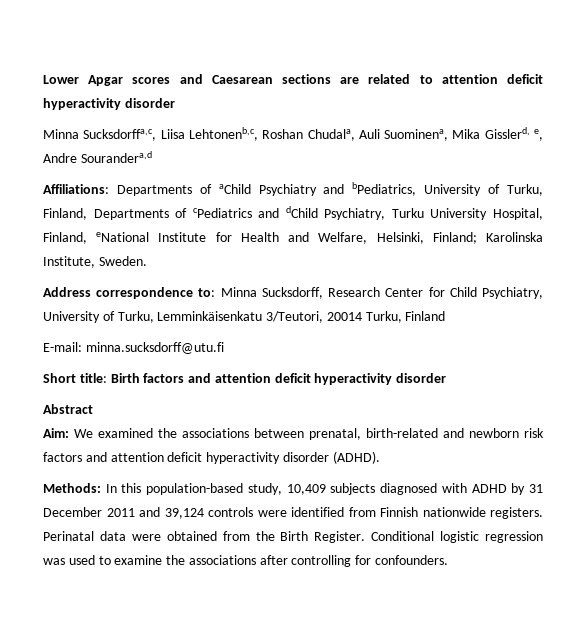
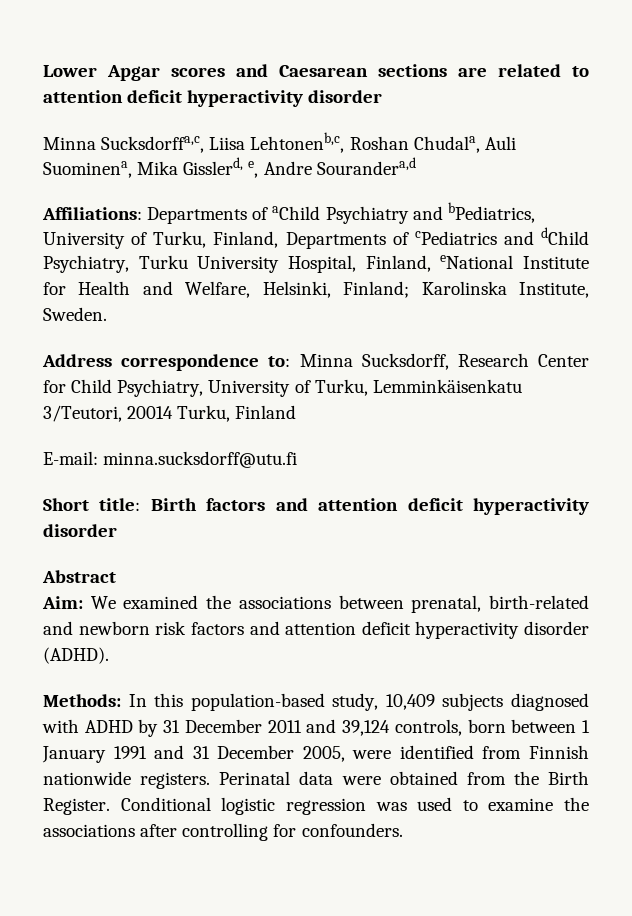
- Methods: In this population-based study, 10,409 subjects diagnosed with ADHD by 31 December 2011 and 39,124 controls were identified from Finnish nationwide registers.
+ Methods: In this population-based study, 10,409 subjects diagnosed with ADHD by 31 December 2011 and 39,124 controls, born between 1 January 1991 and 31 December 2005, were identified from Finnish nationwide registers.

